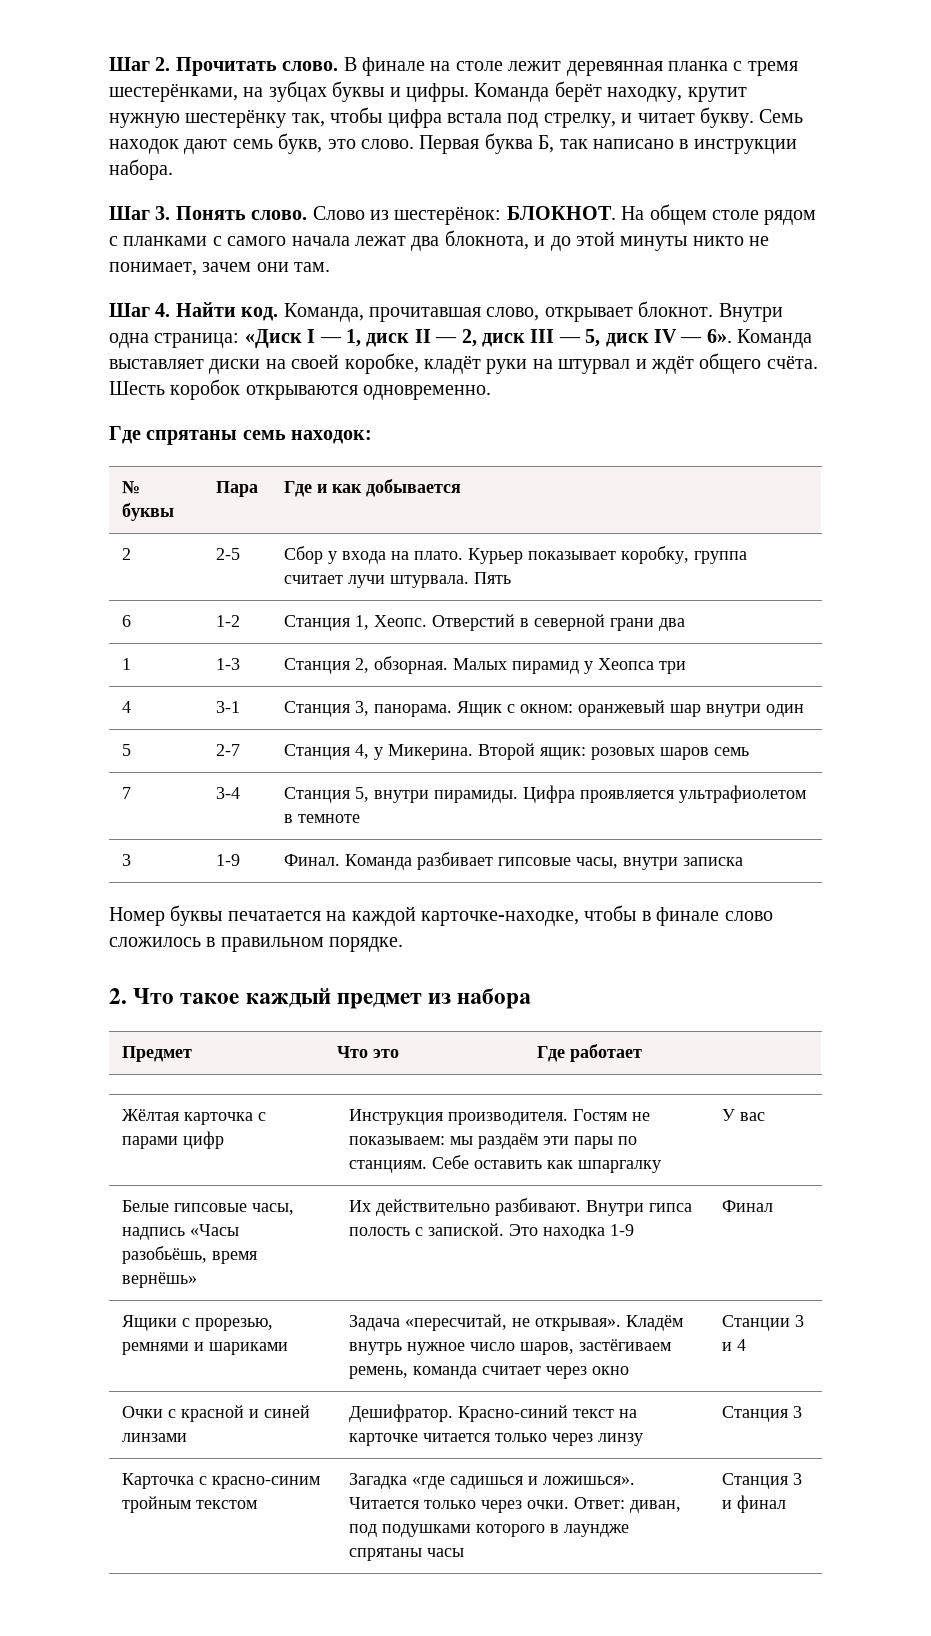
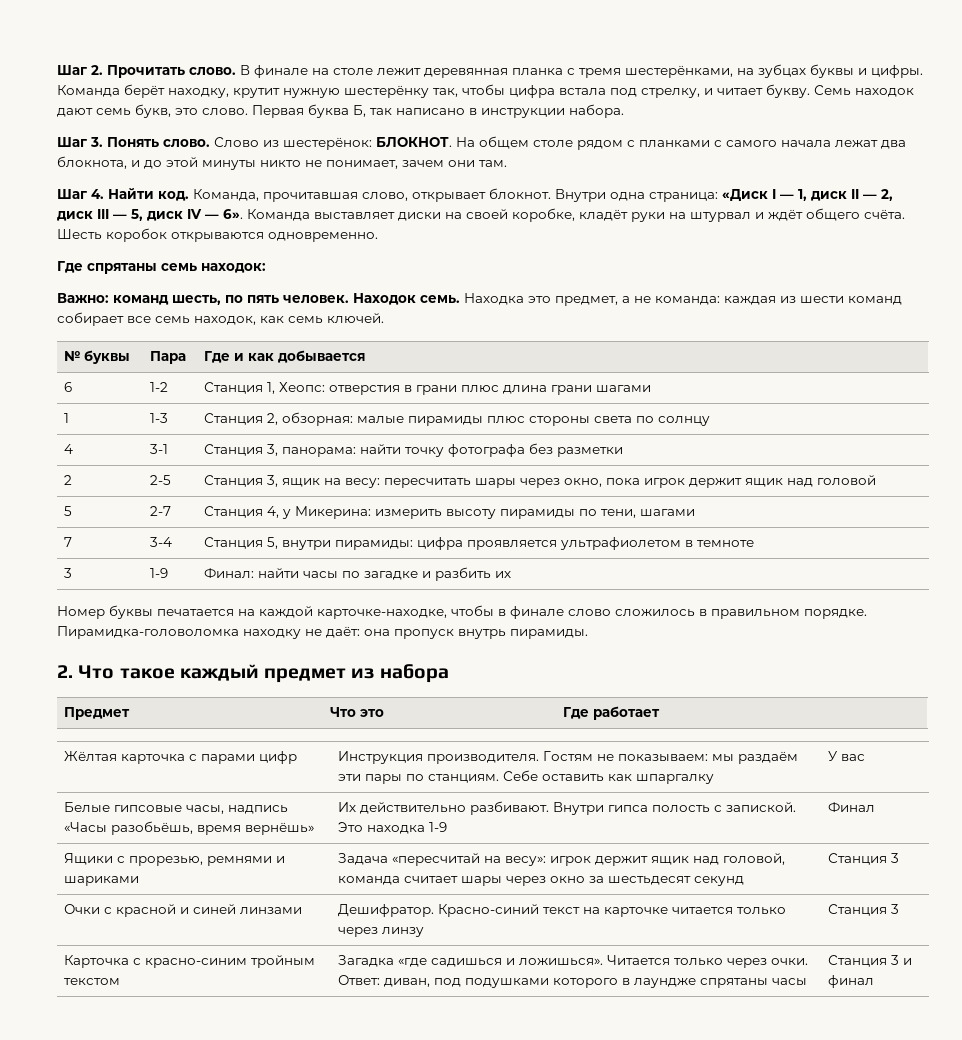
+ Важно: команд шесть, по пять человек. Находок семь. Находка это предмет, а не команда: каждая из шести команд собирает все семь находок, как семь ключей.
- 2 | 2-5 | Сбор у входа на плато. Курьер показывает коробку, группа считает лучи штурвала. Пять
- 6 | 1-2 | Станция 1, Хеопс. Отверстий в северной грани два
- 1 | 1-3 | Станция 2, обзорная. Малых пирамид у Хеопса три
- 4 | 3-1 | Станция 3, панорама. Ящик с окном: оранжевый шар внутри один
+ 6 | 1-2 | Станция 1, Хеопс: отверстия в грани плюс длина грани шагами
+ 1 | 1-3 | Станция 2, обзорная: малые пирамиды плюс стороны света по солнцу
+ 4 | 3-1 | Станция 3, панорама: найти точку фотографа без разметки
+ 2 | 2-5 | Станция 3, ящик на весу: пересчитать шары через окно, пока игрок держит ящик над головой
- 5 | 2-7 | Станция 4, у Микерина. Второй ящик: розовых шаров семь
+ 5 | 2-7 | Станция 4, у Микерина: измерить высоту пирамиды по тени, шагами
- 7 | 3-4 | Станция 5, внутри пирамиды. Цифра проявляется ультрафиолетом в темноте
+ 7 | 3-4 | Станция 5, внутри пирамиды: цифра проявляется ультрафиолетом в темноте
- 3 | 1-9 | Финал. Команда разбивает гипсовые часы, внутри записка
+ 3 | 1-9 | Финал: найти часы по загадке и разбить их
+ Пирамидка-головоломка находку не даёт: она пропуск внутрь пирамиды.
- Ящики с прорезью, ремнями и шариками | Задача «пересчитай, не открывая». Кладём внутрь нужное число шаров, застёгиваем ремень, команда считает через окно | Станции 3 и 4
+ Ящики с прорезью, ремнями и шариками | Задача «пересчитай на весу»: игрок держит ящик над головой, команда считает шары через окно за шестьдесят секунд | Станция 3

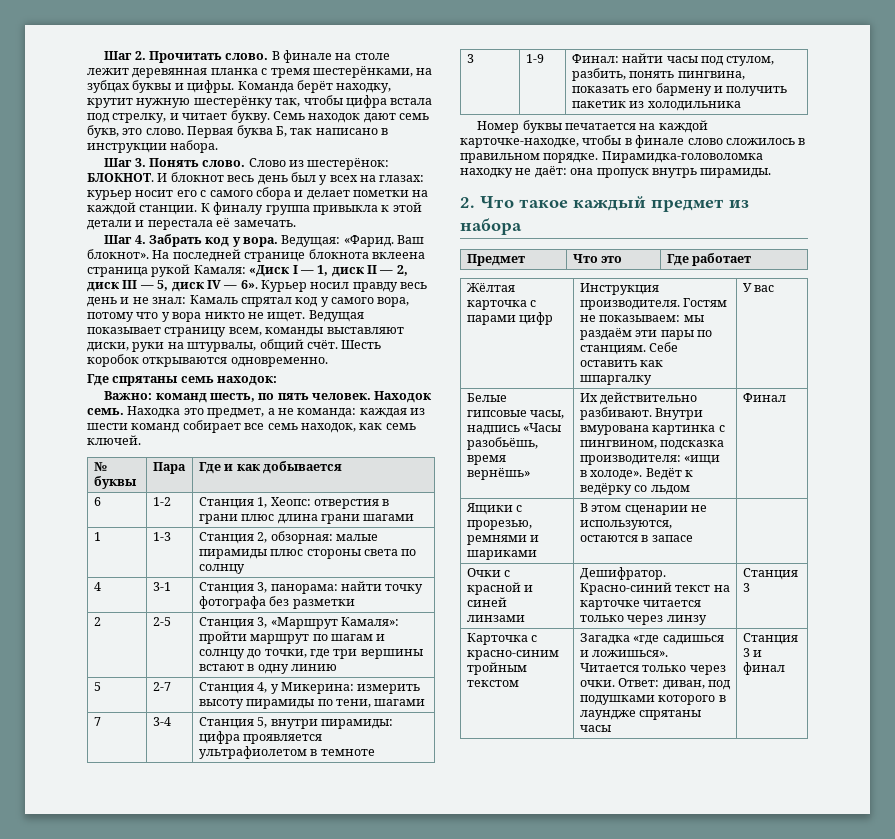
- На общем столе рядом с планками с самого начала лежат два блокнота, и до этой минуты никто не понимает, зачем они там.
- Шаг 4. Найти код. Команда, прочитавшая слово, открывает блокнот. Внутри одна страница: «Диск I — 1, диск II — 2, диск III — 5, диск IV — 6».
+ И блокнот весь день был у всех на глазах: курьер носит его с самого сбора и делает пометки на каждой станции. К финалу группа привыкла к этой детали и перестала её замечать.
+ Шаг 4. Забрать код у вора. Ведущая: «Фарид. Ваш блокнот». На последней странице блокнота вклеена страница рукой Камаля: «Диск I — 1, диск II — 2, диск III — 5, диск IV — 6».
- Команда выставляет диски на своей коробке, кладёт руки на штурвал и ждёт общего счёта.
+ Курьер носил правду весь день и не знал: Камаль спрятал код у самого вора, потому что у вора никто не ищет. Ведущая показывает страницу всем, команды выставляют диски, руки на штурвалы, общий счёт.
- 2 | 2-5 | Станция 3, ящик на весу: пересчитать шары через окно, пока игрок держит ящик над головой
+ 2 | 2-5 | Станция 3, «Маршрут Камаля»: пройти маршрут по шагам и солнцу до точки, где три вершины встают в одну линию
- 3 | 1-9 | Финал: найти часы по загадке и разбить их
+ 3 | 1-9 | Финал: найти часы под стулом, разбить, понять пингвина, показать его бармену и получить пакетик из холодильника
- Белые гипсовые часы, надпись «Часы разобьёшь, время вернёшь» | Их действительно разбивают. Внутри гипса полость с запиской. Это находка 1-9 | Финал
+ Белые гипсовые часы, надпись «Часы разобьёшь, время вернёшь» | Их действительно разбивают. Внутри вмурована картинка с пингвином, подсказка производителя: «ищи в холоде». Ведёт к ведёрку со льдом | Финал
- Ящики с прорезью, ремнями и шариками | Задача «пересчитай на весу»: игрок держит ящик над головой, команда считает шары через окно за шестьдесят секунд | Станция 3
+ Ящики с прорезью, ремнями и шариками | В этом сценарии не используются, остаются в запасе |

